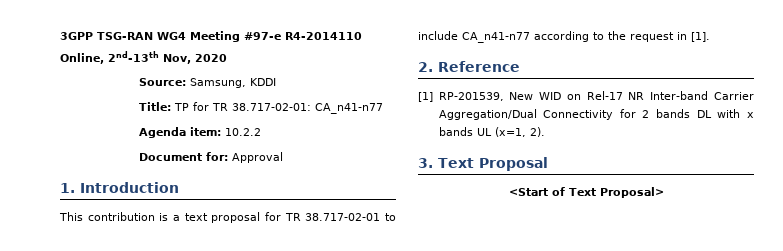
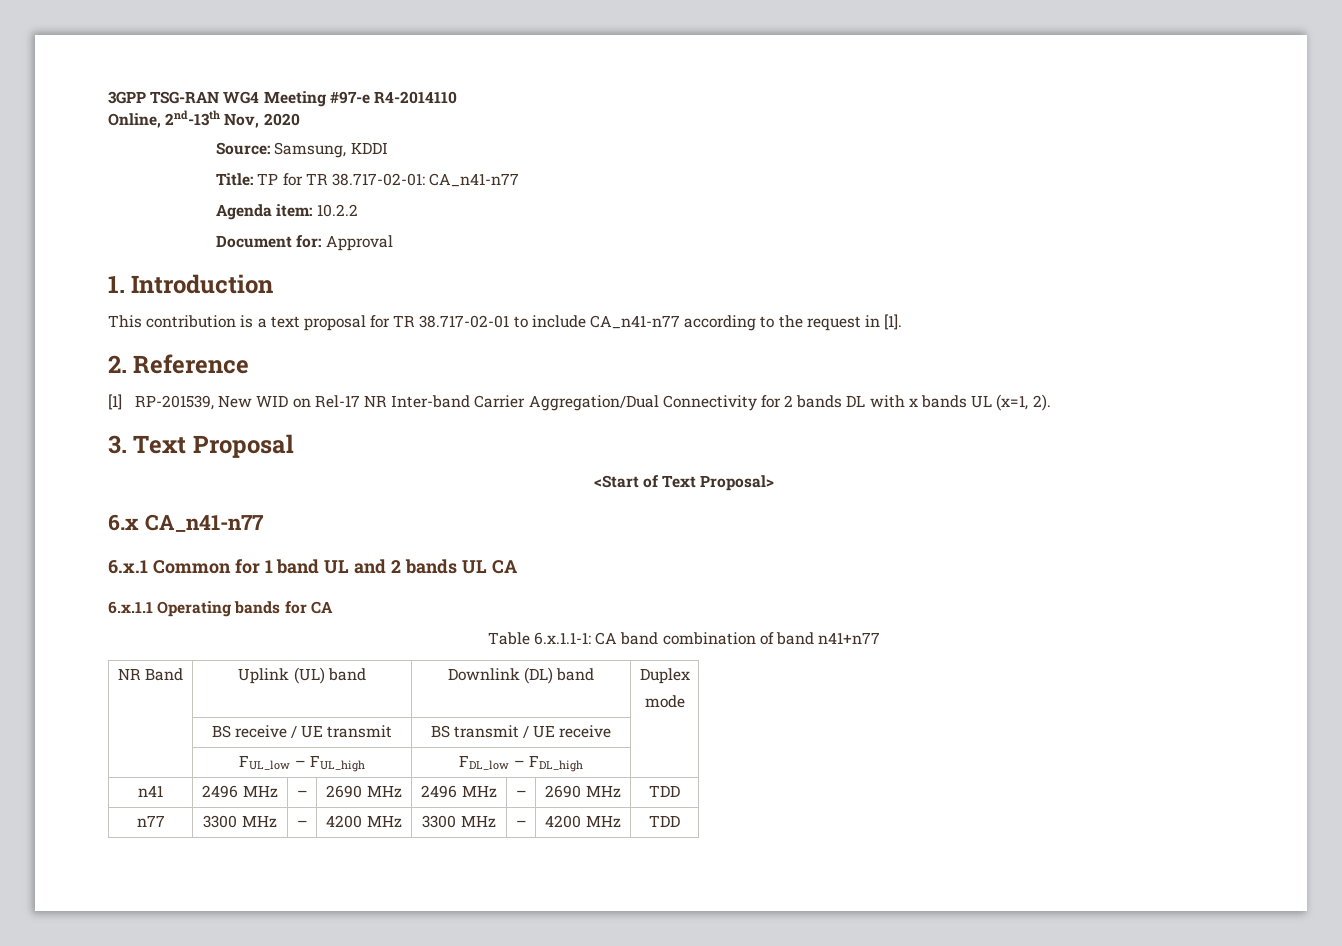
+ 6.x CA_n41-n77
+ 6.x.1 Common for 1 band UL and 2 bands UL CA
+ 6.x.1.1 Operating bands for CA
+ Table 6.x.1.1-1: CA band combination of band n41+n77
+ NR Band | Uplink (UL) band | Downlink (DL) band | Duplex
+ mode
+ | BS receive / UE transmit | BS transmit / UE receive |
+ | FUL_low – FUL_high | FDL_low – FDL_high |
+ n41 | 2496 MHz | – | 2690 MHz | 2496 MHz | – | 2690 MHz | TDD
+ n77 | 3300 MHz | – | 4200 MHz | 3300 MHz | – | 4200 MHz | TDD

